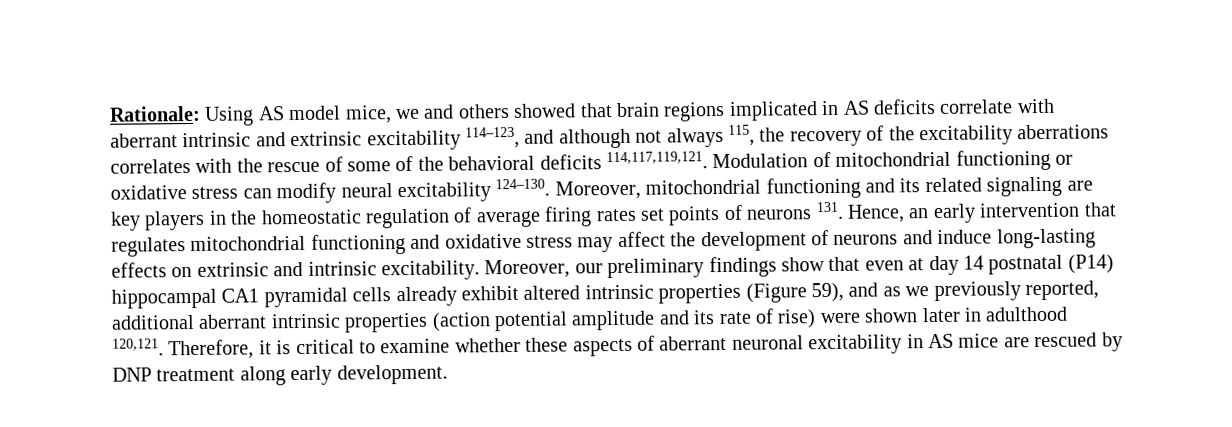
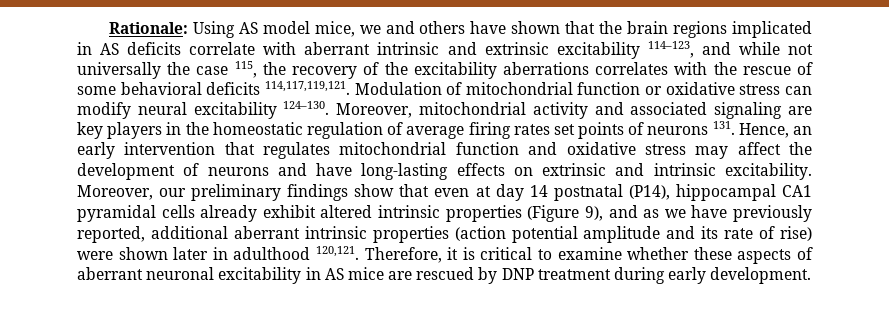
- Rationale: Using AS model mice, we and others showed that brain regions implicated in AS deficits correlate with aberrant intrinsic and extrinsic excitability 114–123, and although not always 115, the recovery of the excitability aberrations correlates with the rescue of some of the behavioral deficits 114,117,119,121.
+ Rationale: Using AS model mice, we and others have shown that the brain regions implicated in AS deficits correlate with aberrant intrinsic and extrinsic excitability 114–123, and while not universally the case 115, the recovery of the excitability aberrations correlates with the rescue of some behavioral deficits 114,117,119,121.
- Modulation of mitochondrial functioning or oxidative stress can modify neural excitability 124–130.
+ Modulation of mitochondrial function or oxidative stress can modify neural excitability 124–130.
- Moreover, mitochondrial functioning and its related signaling are key players in the homeostatic regulation of average firing rates set points of neurons 131. Hence, an early intervention that regulates mitochondrial functioning and oxidative stress may affect the development of neurons and induce long-lasting effects on extrinsic and intrinsic excitability.
+ Moreover, mitochondrial activity and associated signaling are key players in the homeostatic regulation of average firing rates set points of neurons 131. Hence, an early intervention that regulates mitochondrial function and oxidative stress may affect the development of neurons and have long-lasting effects on extrinsic and intrinsic excitability.
- Moreover, our preliminary findings show that even at day 14 postnatal (P14) hippocampal CA1 pyramidal cells already exhibit altered intrinsic properties (Figure 59), and as we previously reported, additional aberrant intrinsic properties (action potential amplitude and its rate of rise) were shown later in adulthood 120,121.
+ Moreover, our preliminary findings show that even at day 14 postnatal (P14), hippocampal CA1 pyramidal cells already exhibit altered intrinsic properties (Figure 9), and as we have previously reported, additional aberrant intrinsic properties (action potential amplitude and its rate of rise) were shown later in adulthood 120,121.
- Therefore, it is critical to examine whether these aspects of aberrant neuronal excitability in AS mice are rescued by DNP treatment along early development.
+ Therefore, it is critical to examine whether these aspects of aberrant neuronal excitability in AS mice are rescued by DNP treatment during early development.

